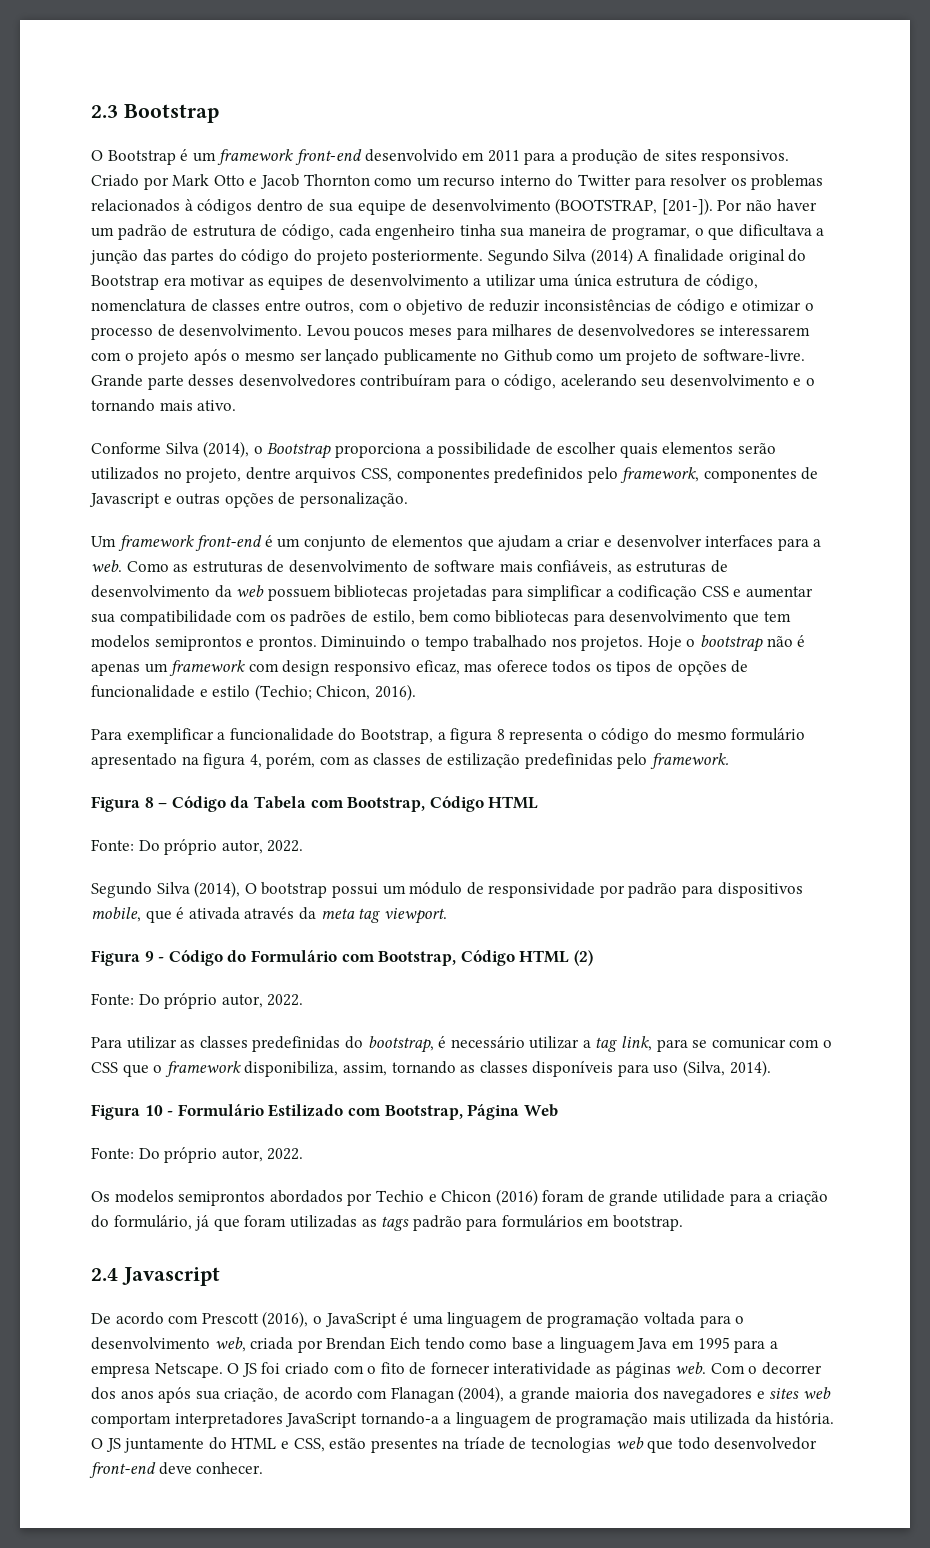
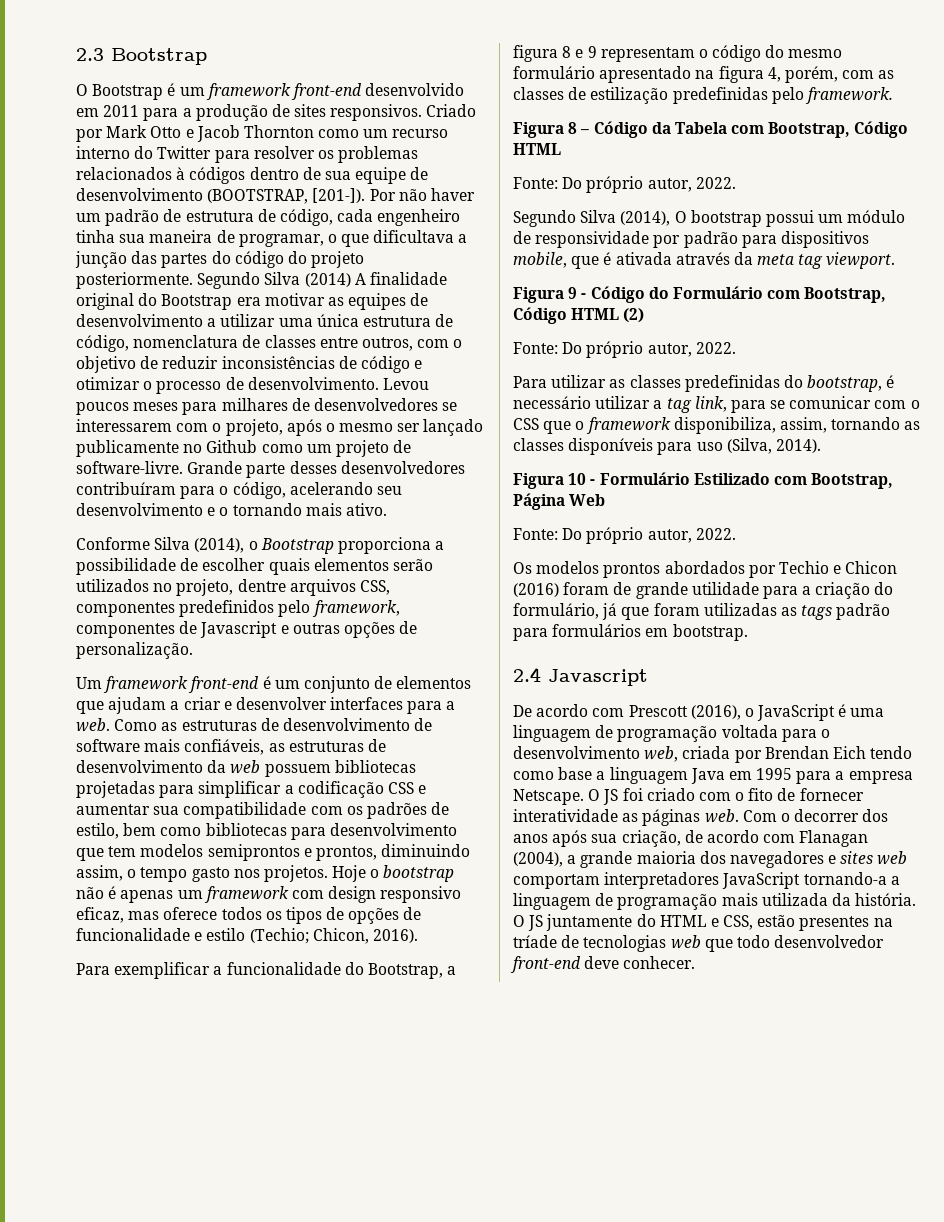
- Levou poucos meses para milhares de desenvolvedores se interessarem com o projeto após o mesmo ser lançado publicamente no Github como um projeto de software-livre.
+ Levou poucos meses para milhares de desenvolvedores se interessarem com o projeto, após o mesmo ser lançado publicamente no Github como um projeto de software-livre.
- Como as estruturas de desenvolvimento de software mais confiáveis, as estruturas de desenvolvimento da web possuem bibliotecas projetadas para simplificar a codificação CSS e aumentar sua compatibilidade com os padrões de estilo, bem como bibliotecas para desenvolvimento que tem modelos semiprontos e prontos. Diminuindo o tempo trabalhado nos projetos.
+ Como as estruturas de desenvolvimento de software mais confiáveis, as estruturas de desenvolvimento da web possuem bibliotecas projetadas para simplificar a codificação CSS e aumentar sua compatibilidade com os padrões de estilo, bem como bibliotecas para desenvolvimento que tem modelos semiprontos e prontos, diminuindo assim, o tempo gasto nos projetos.
- Para exemplificar a funcionalidade do Bootstrap, a figura 8 representa o código do mesmo formulário apresentado na figura 4, porém, com as classes de estilização predefinidas pelo framework.
+ Para exemplificar a funcionalidade do Bootstrap, a figura 8 e 9 representam o código do mesmo formulário apresentado na figura 4, porém, com as classes de estilização predefinidas pelo framework.
- Os modelos semiprontos abordados por Techio e Chicon (2016) foram de grande utilidade para a criação do formulário, já que foram utilizadas as tags padrão para formulários em bootstrap.
+ Os modelos prontos abordados por Techio e Chicon (2016) foram de grande utilidade para a criação do formulário, já que foram utilizadas as tags padrão para formulários em bootstrap.

